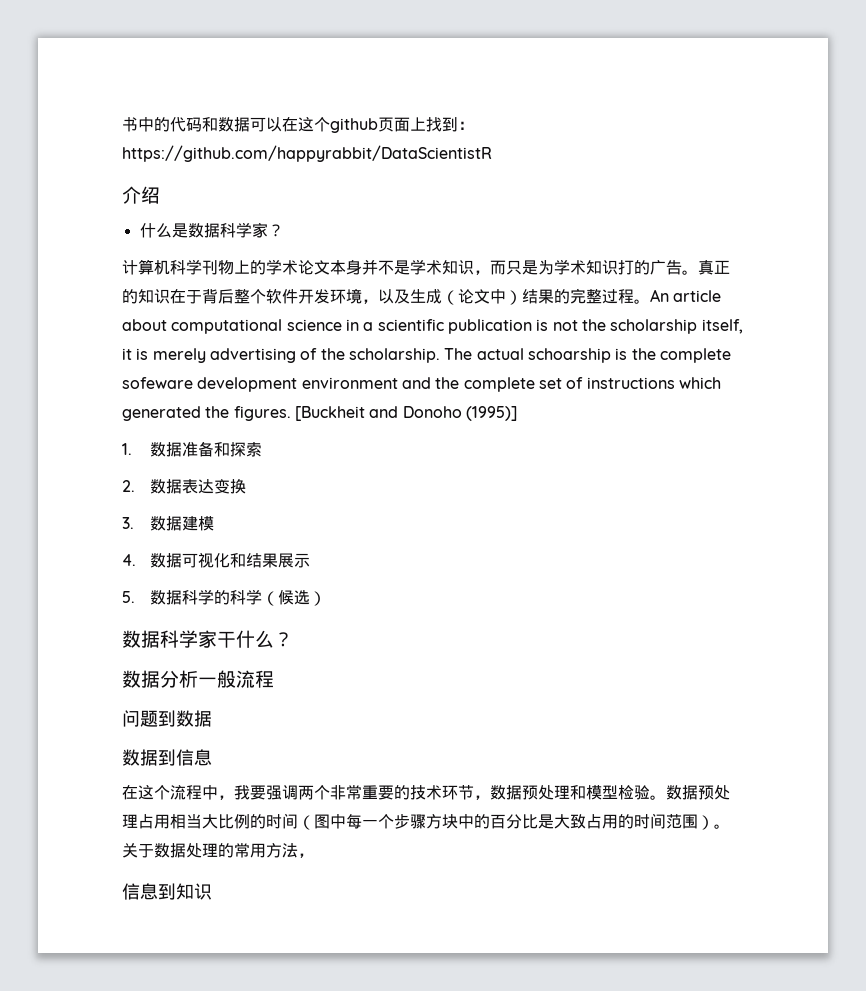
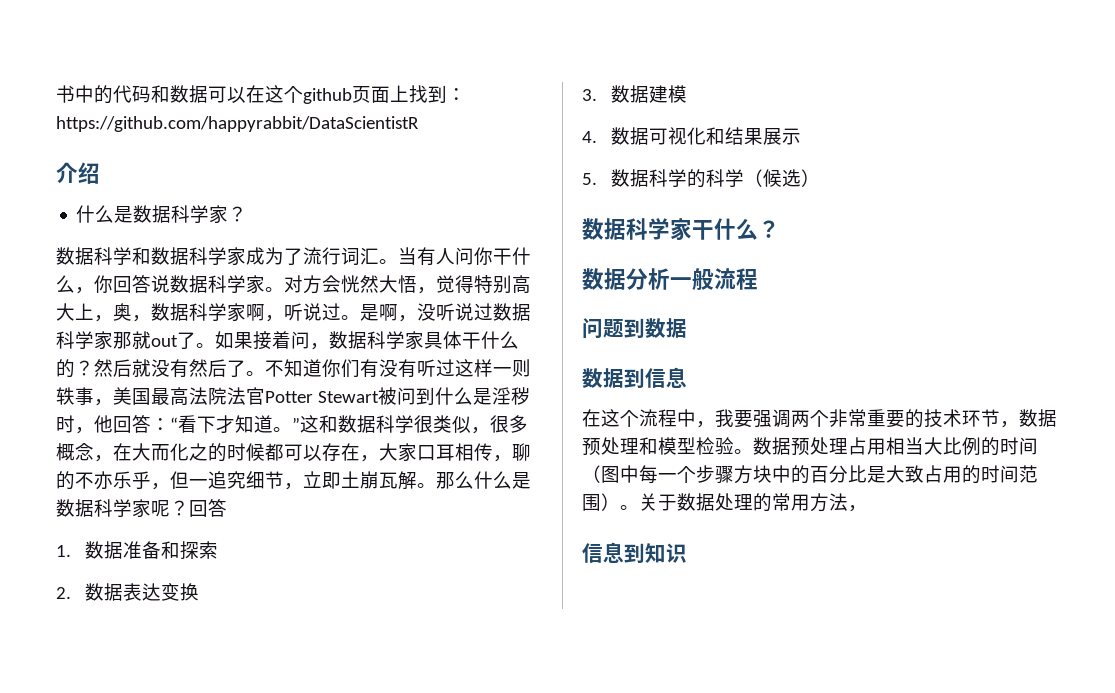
- 计算机科学刊物上的学术论文本身并不是学术知识，而只是为学术知识打的广告。真正的知识在于背后整个软件开发环境，以及生成（论文中）结果的完整过程。An article about computational science in a scientific publication is not the scholarship itself, it is merely advertising of the scholarship. The actual schoarship is the complete sofeware development environment and the complete set of instructions which generated the figures. [Buckheit and Donoho (1995)]
+ 数据科学和数据科学家成为了流行词汇。当有人问你干什么，你回答说数据科学家。对方会恍然大悟，觉得特别高大上，奥，数据科学家啊，听说过。是啊，没听说过数据科学家那就out了。如果接着问，数据科学家具体干什么的？然后就没有然后了。不知道你们有没有听过这样一则轶事，美国最高法院法官Potter Stewart被问到什么是淫秽时，他回答：“看下才知道。”这和数据科学很类似，很多概念，在大而化之的时候都可以存在，大家口耳相传，聊的不亦乐乎，但一追究细节，立即土崩瓦解。那么什么是数据科学家呢？回答

